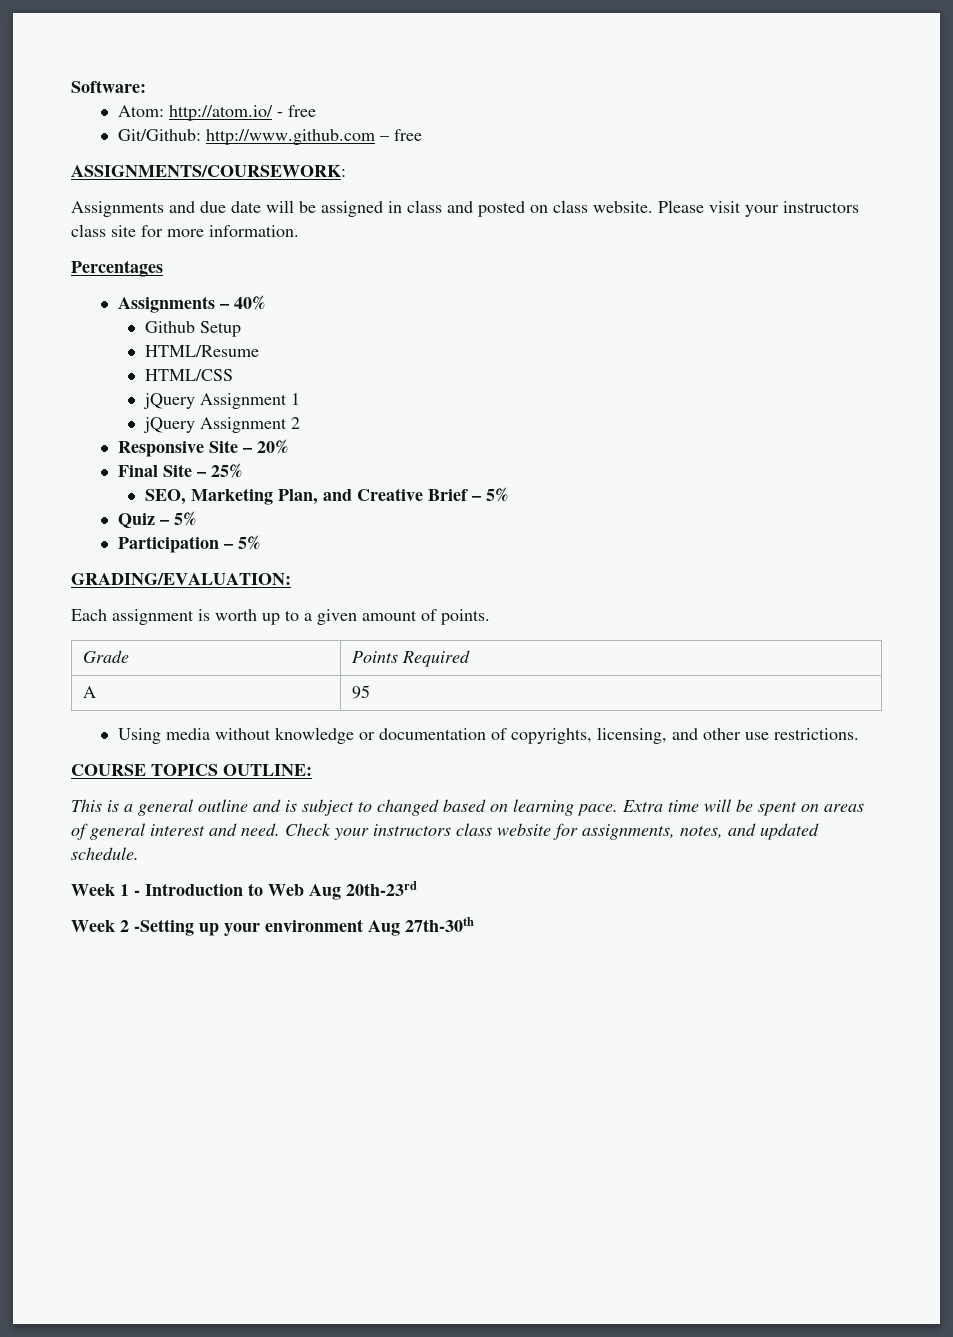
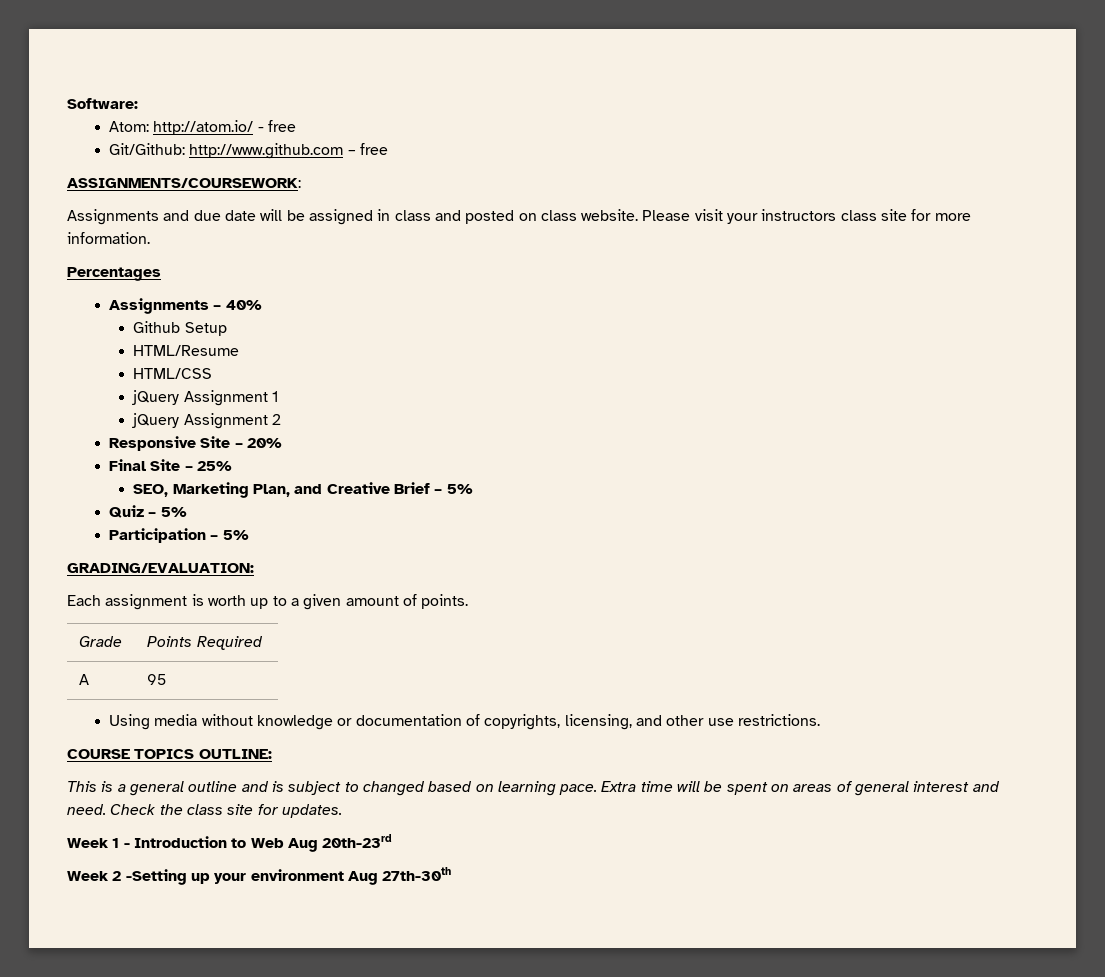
- Check your instructors class website for assignments, notes, and updated schedule.
+ Check the class site for updates.

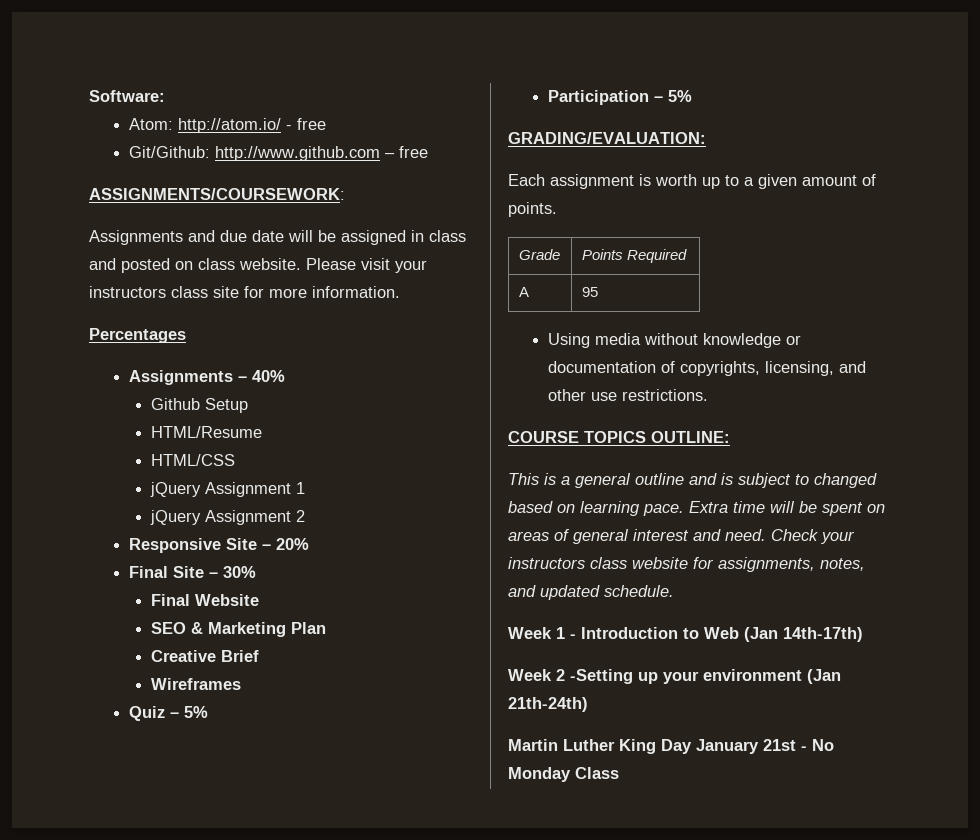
- Final Site – 25%
- SEO, Marketing Plan, and Creative Brief – 5%
+ Final Site – 30%
+ Final Website
+ SEO & Marketing Plan
+ Creative Brief
+ Wireframes
- Check the class site for updates.
+ Check your instructors class website for assignments, notes, and updated schedule.
- Week 1 - Introduction to Web Aug 20th-23rd
+ Week 1 - Introduction to Web (Jan 14th-17th)
- Week 2 -Setting up your environment Aug 27th-30th
+ Week 2 -Setting up your environment (Jan 21th-24th)
+ Martin Luther King Day January 21st - No Monday Class

